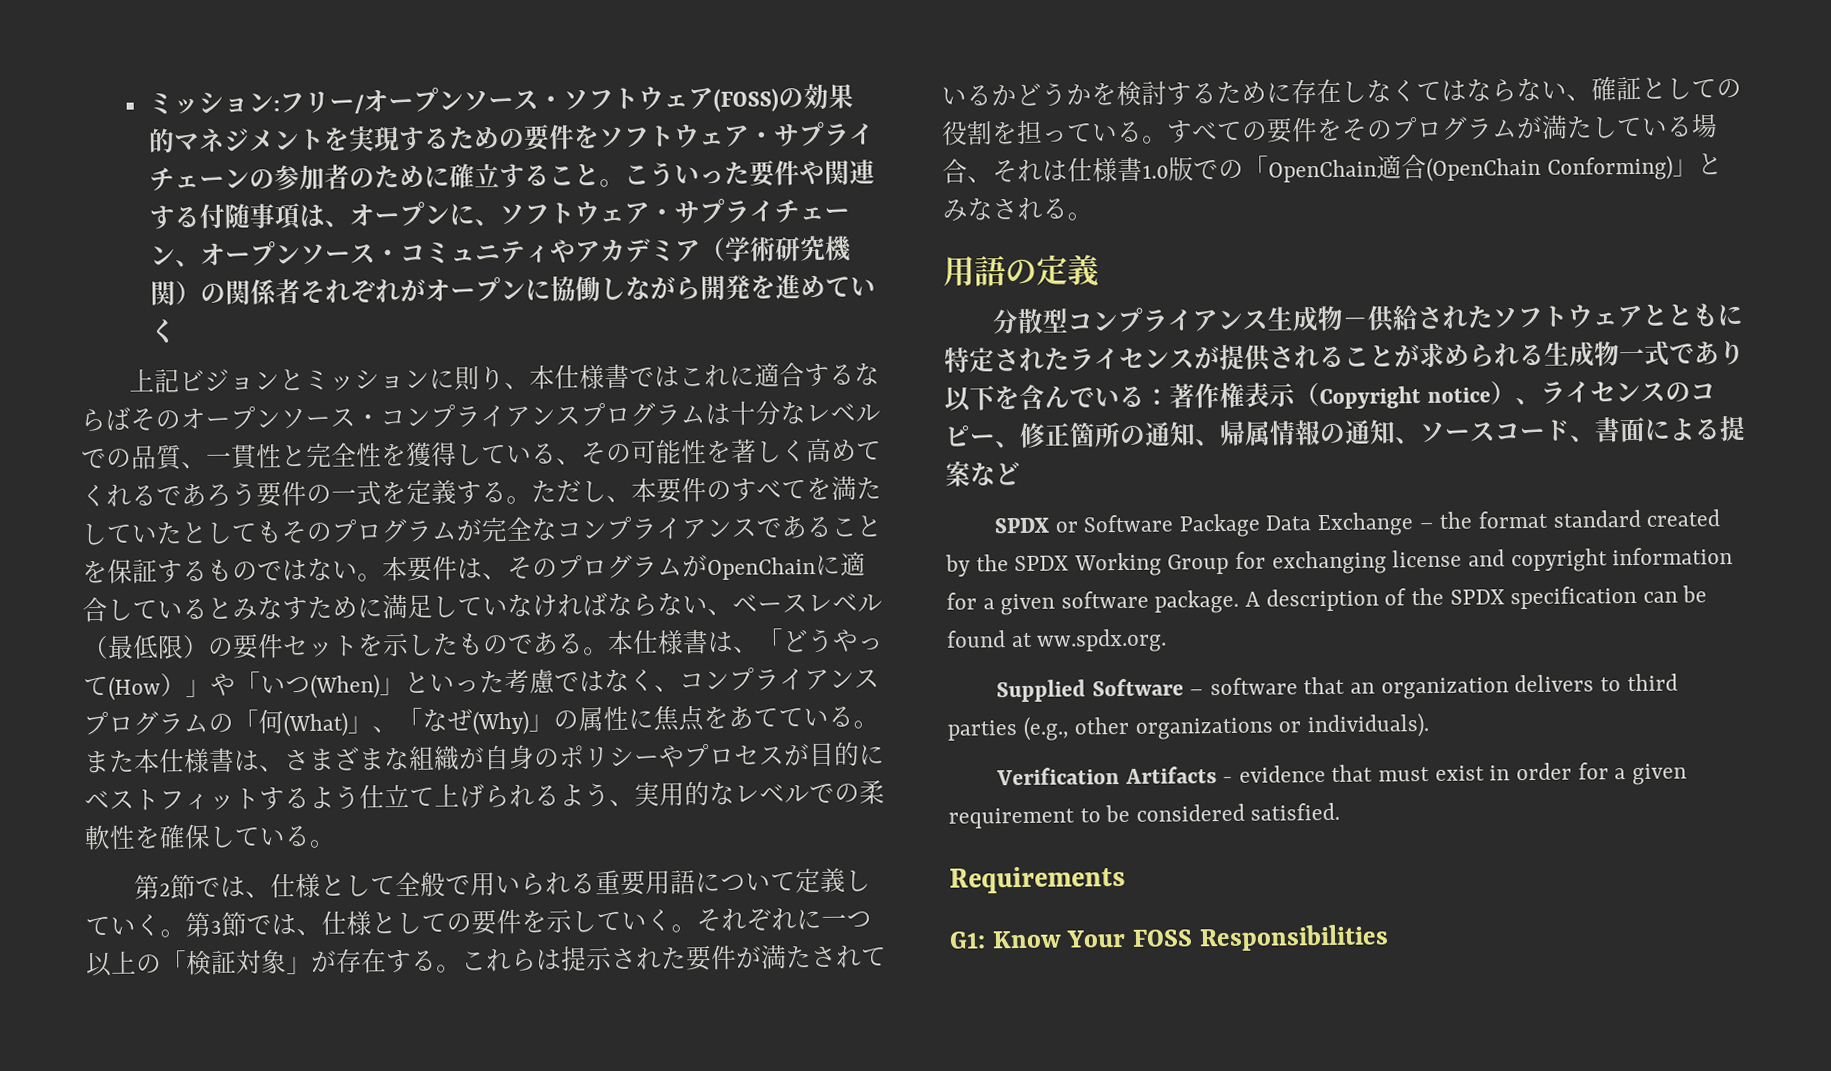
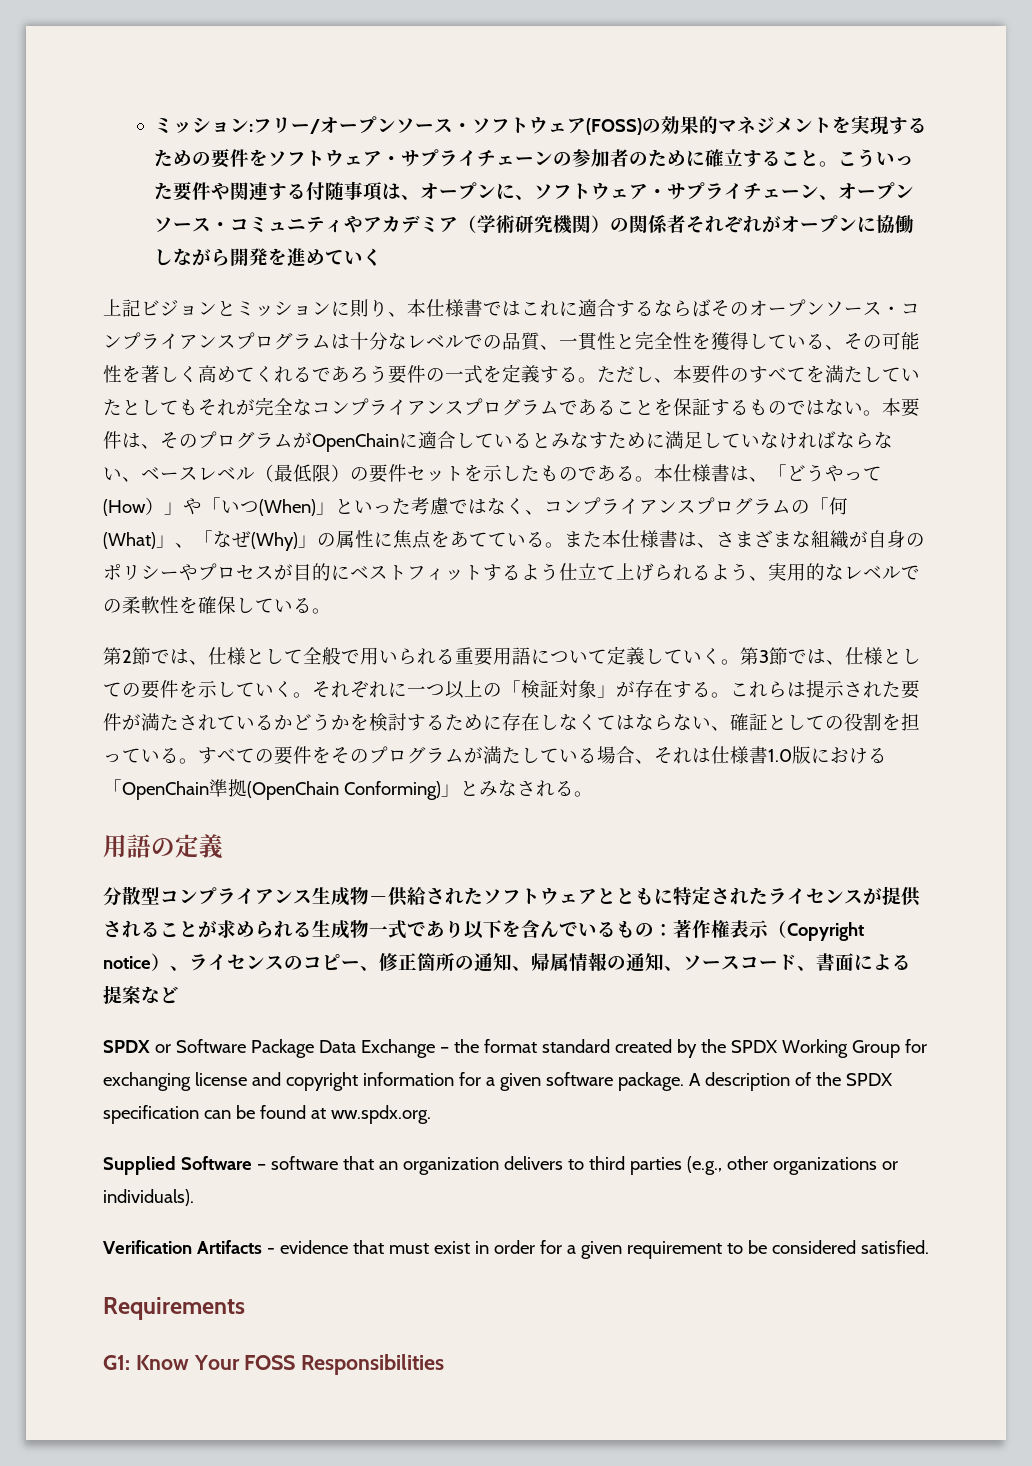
- ただし、本要件のすべてを満たしていたとしてもそのプログラムが完全なコンプライアンスであることを保証するものではない。
+ ただし、本要件のすべてを満たしていたとしてもそれが完全なコンプライアンスプログラムであることを保証するものではない。
- すべての要件をそのプログラムが満たしている場合、それは仕様書1.0版での「OpenChain適合(OpenChain Conforming)」とみなされる。
+ すべての要件をそのプログラムが満たしている場合、それは仕様書1.0版における「OpenChain準拠(OpenChain Conforming)」とみなされる。
- 分散型コンプライアンス生成物－供給されたソフトウェアとともに特定されたライセンスが提供されることが求められる生成物一式であり以下を含んでいる：
+ 分散型コンプライアンス生成物－供給されたソフトウェアとともに特定されたライセンスが提供されることが求められる生成物一式であり以下を含んでいるもの：

